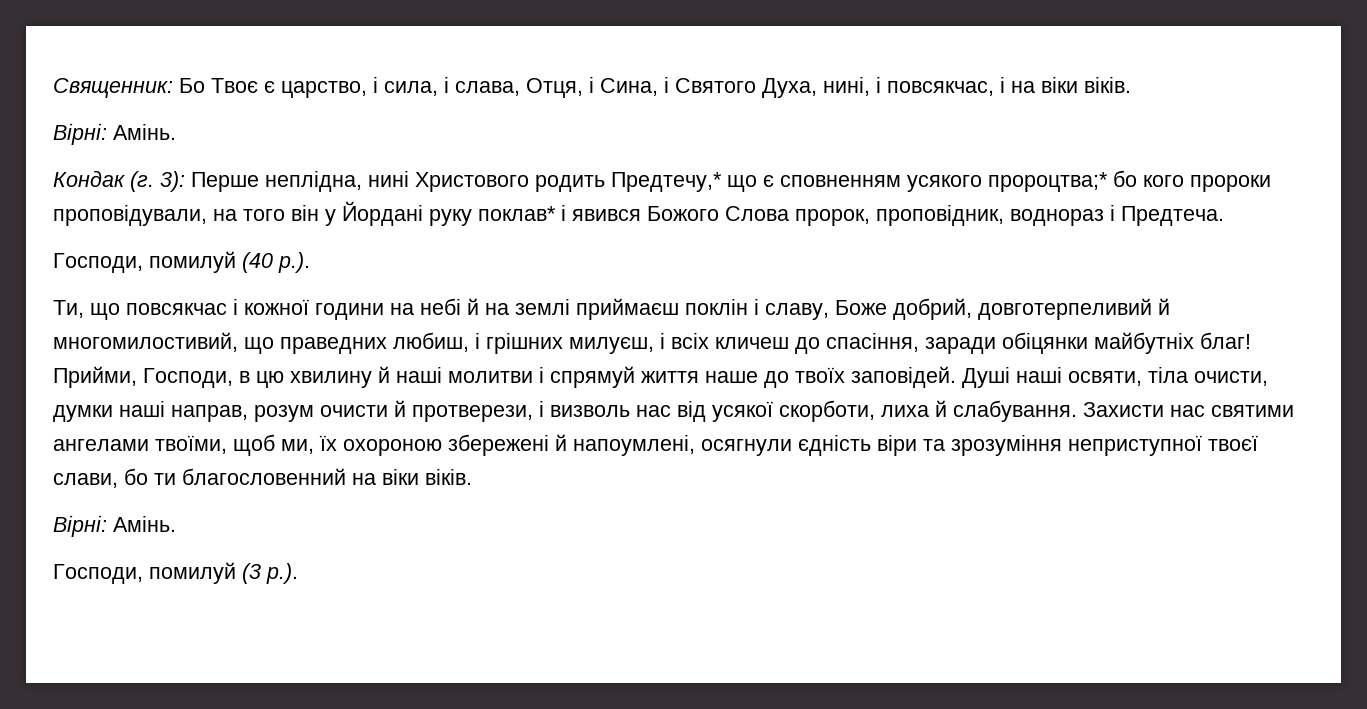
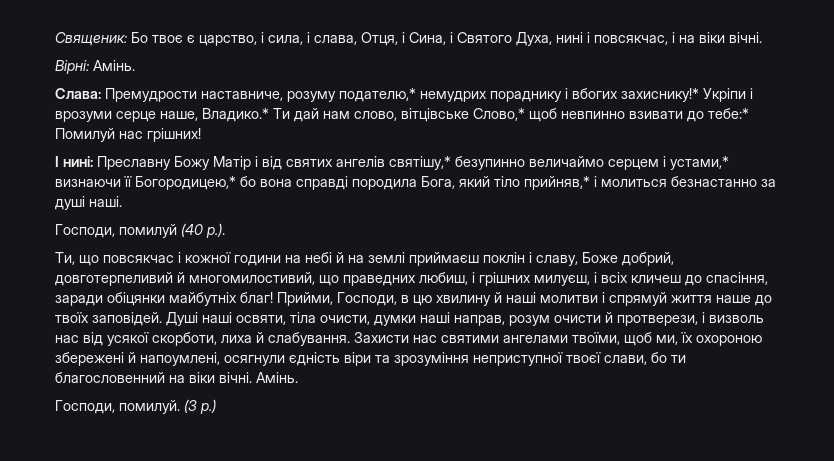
- Священник: Бо Твоє є царство, і сила, і слава, Отця, і Сина, і Святого Духа, нині, і повсякчас, і на віки віків.
+ Священик: Бо твоє є царство, і сила, і слава, Отця, і Сина, і Святого Духа, нині і повсякчас, і на віки вічні.
  Вірні: Амінь.
- Кондак (г. 3): Перше неплідна, нині Христового родить Предтечу,* що є сповненням усякого пророцтва;* бо кого пророки проповідували, на того він у Йордані руку поклав* і явився Божого Слова пророк, проповідник, воднораз і Предтеча.
+ Слава: Премудрости наставниче, розуму подателю,* немудрих пораднику і вбогих захиснику!* Укріпи і врозуми серце наше, Владико.* Ти дай нам слово, вітцівське Слово,* щоб невпинно взивати до тебе:* Помилуй нас грішних!
+ І нині: Преславну Божу Матір і від святих ангелів святішу,* безупинно величаймо серцем і устами,* визнаючи її Богородицею,* бо вона справді породила Бога, який тіло прийняв,* і молиться безнастанно за душі наші.
- Захисти нас святими ангелами твоїми, щоб ми, їх охороною збережені й напоумлені, осягнули єдність віри та зрозуміння неприступної твоєї слави, бо ти благословенний на віки віків.
- Вірні: Амінь.
+ Захисти нас святими ангелами твоїми, щоб ми, їх охороною збережені й напоумлені, осягнули єдність віри та зрозуміння неприступної твоєї слави, бо ти благословенний на віки вічні. Амінь.
- Господи, помилуй (3 р.).
+ Господи, помилуй. (3 р.)

